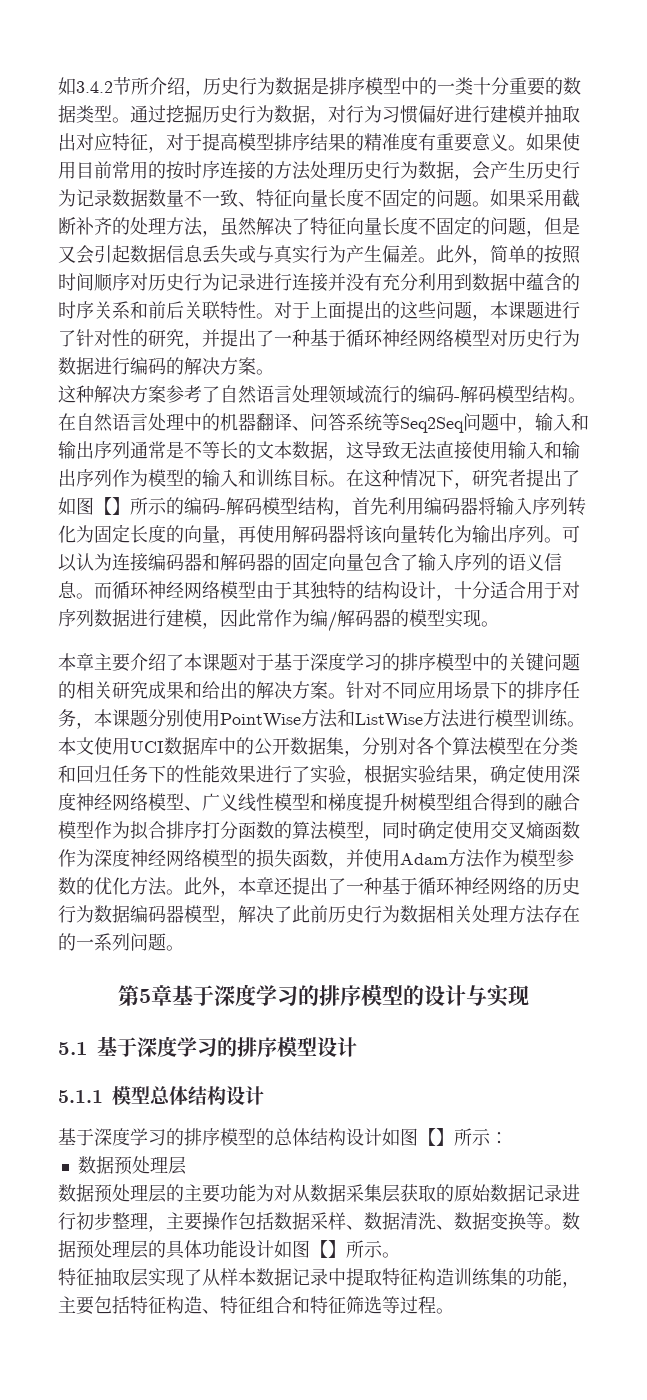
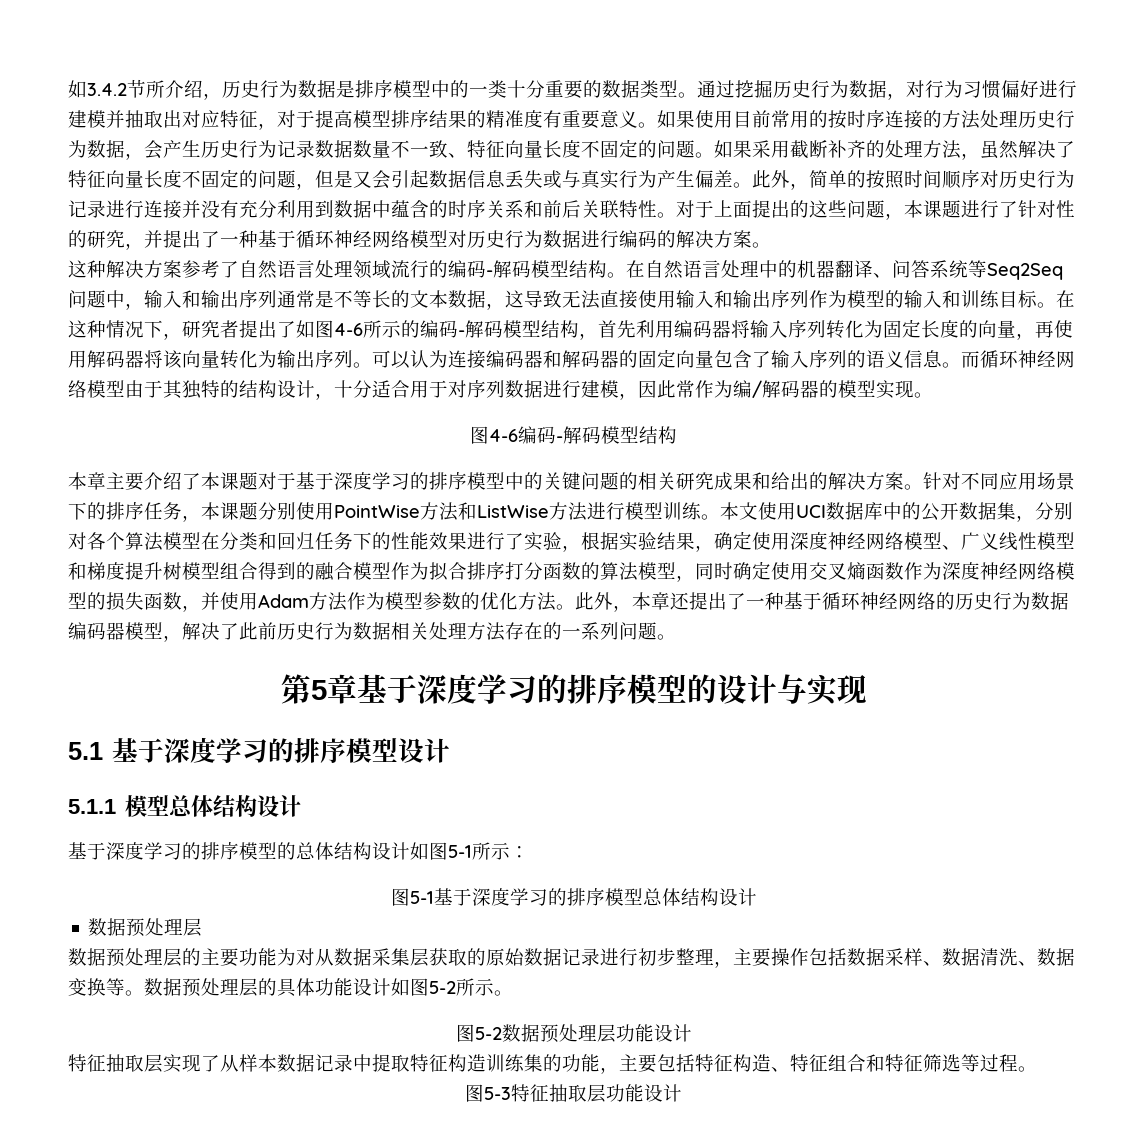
- 在这种情况下，研究者提出了如图【】所示的编码-解码模型结构，首先利用编码器将输入序列转化为固定长度的向量，再使用解码器将该向量转化为输出序列。
+ 在这种情况下，研究者提出了如图4-6所示的编码-解码模型结构，首先利用编码器将输入序列转化为固定长度的向量，再使用解码器将该向量转化为输出序列。
+ 图4-6编码-解码模型结构
- 基于深度学习的排序模型的总体结构设计如图【】所示：
+ 基于深度学习的排序模型的总体结构设计如图5-1所示：
+ 图5-1基于深度学习的排序模型总体结构设计
- 数据预处理层的具体功能设计如图【】所示。
+ 数据预处理层的具体功能设计如图5-2所示。
+ 图5-2数据预处理层功能设计
+ 图5-3特征抽取层功能设计

